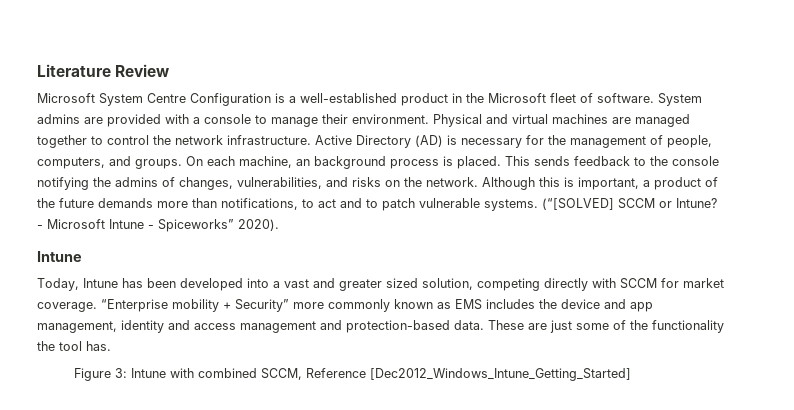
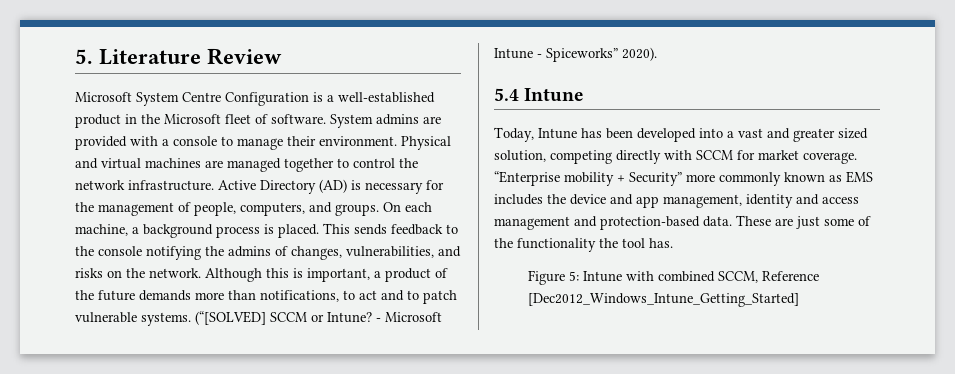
- Literature Review
+ 5. Literature Review
- On each machine, an background process is placed.
+ On each machine, a background process is placed.
  - Microsoft Intune - Spiceworks” 2020).
- Intune
+ 5.4 Intune
- Figure 3: Intune with combined SCCM, Reference [Dec2012_Windows_Intune_Getting_Started]
+ Figure 5: Intune with combined SCCM, Reference [Dec2012_Windows_Intune_Getting_Started]

